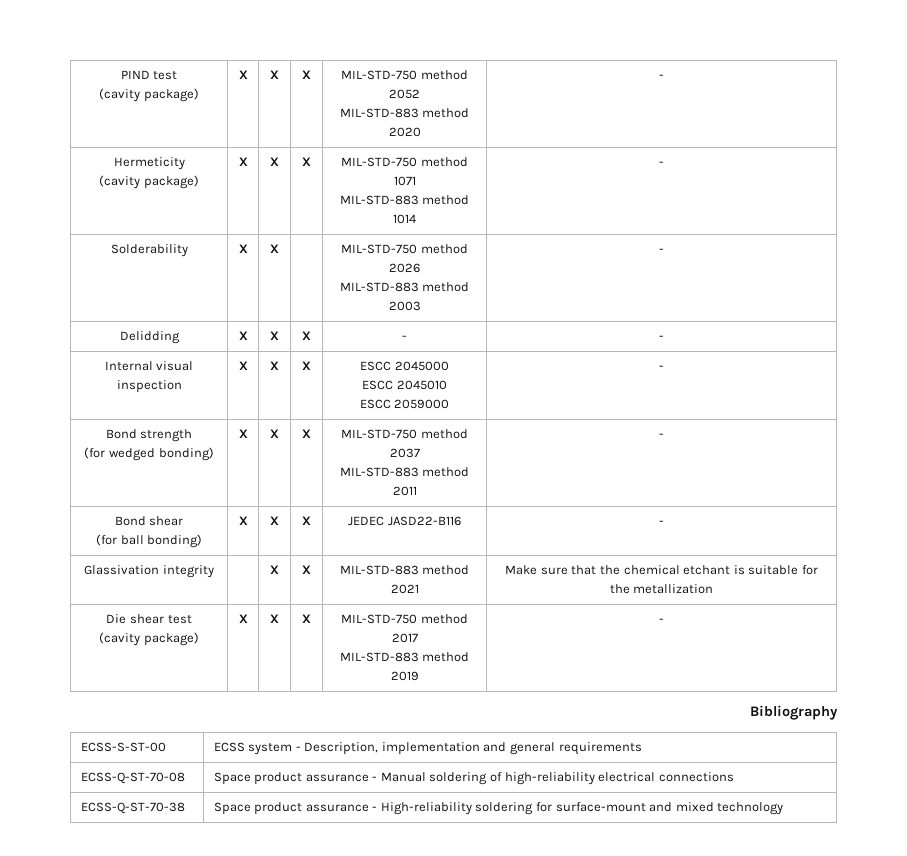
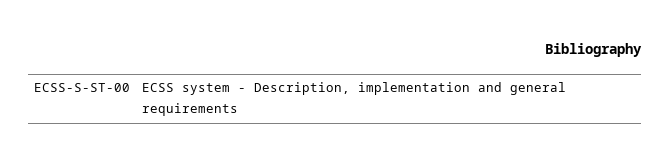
- PIND test
- (cavity package) | X | X | X | MIL-STD-750 method 2052
- MIL-STD-883 method 2020 | -
- Hermeticity
- (cavity package) | X | X | X | MIL-STD-750 method 1071
- MIL-STD-883 method 1014 | -
- Solderability | X | X | | MIL-STD-750 method 2026
- MIL-STD-883 method 2003 | -
- Delidding | X | X | X | - | -
- Internal visual inspection | X | X | X | ESCC 2045000
- ESCC 2045010
- ESCC 2059000 | -
- Bond strength
- (for wedged bonding) | X | X | X | MIL-STD-750 method 2037
- MIL-STD-883 method 2011 | -
- Bond shear
- (for ball bonding) | X | X | X | JEDEC JASD22-B116 | -
- Glassivation integrity | | X | X | MIL-STD-883 method 2021 | Make sure that the chemical etchant is suitable for the metallization
- Die shear test
- (cavity package) | X | X | X | MIL-STD-750 method 2017
- MIL-STD-883 method 2019 | -
- ECSS-Q-ST-70-08 | Space product assurance - Manual soldering of high-reliability electrical connections
- ECSS-Q-ST-70-38 | Space product assurance - High-reliability soldering for surface-mount and mixed technology

